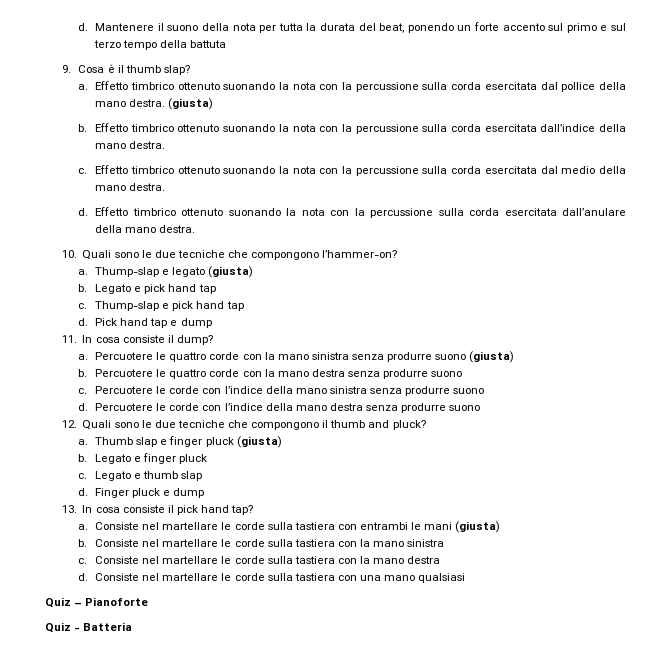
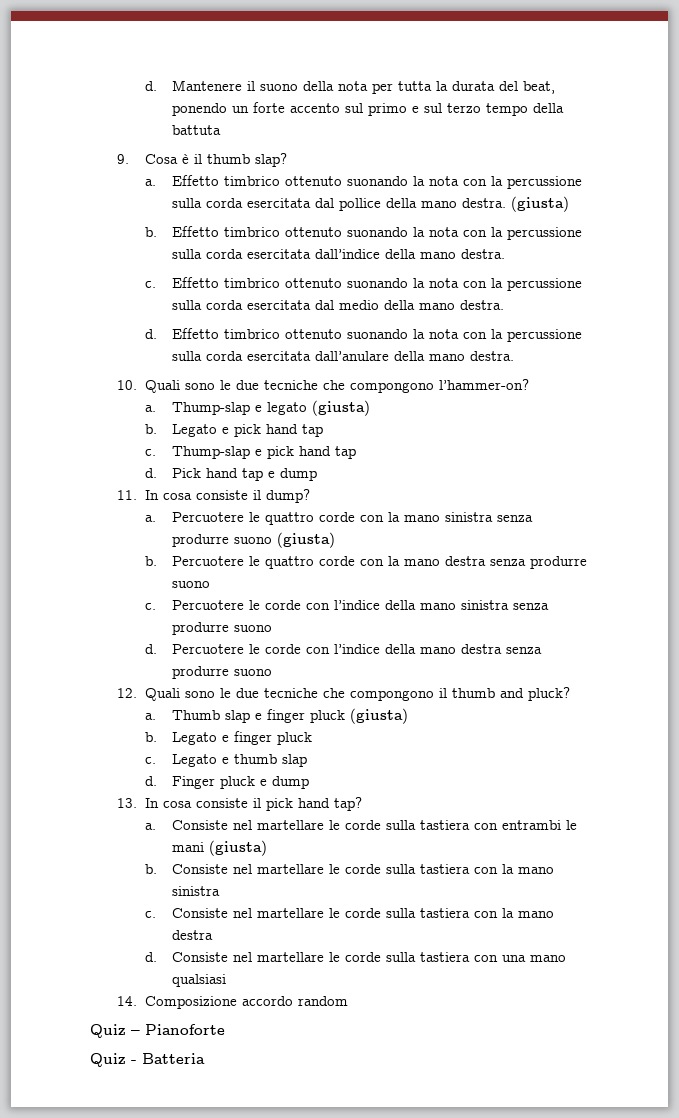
+ 14. Composizione accordo random

